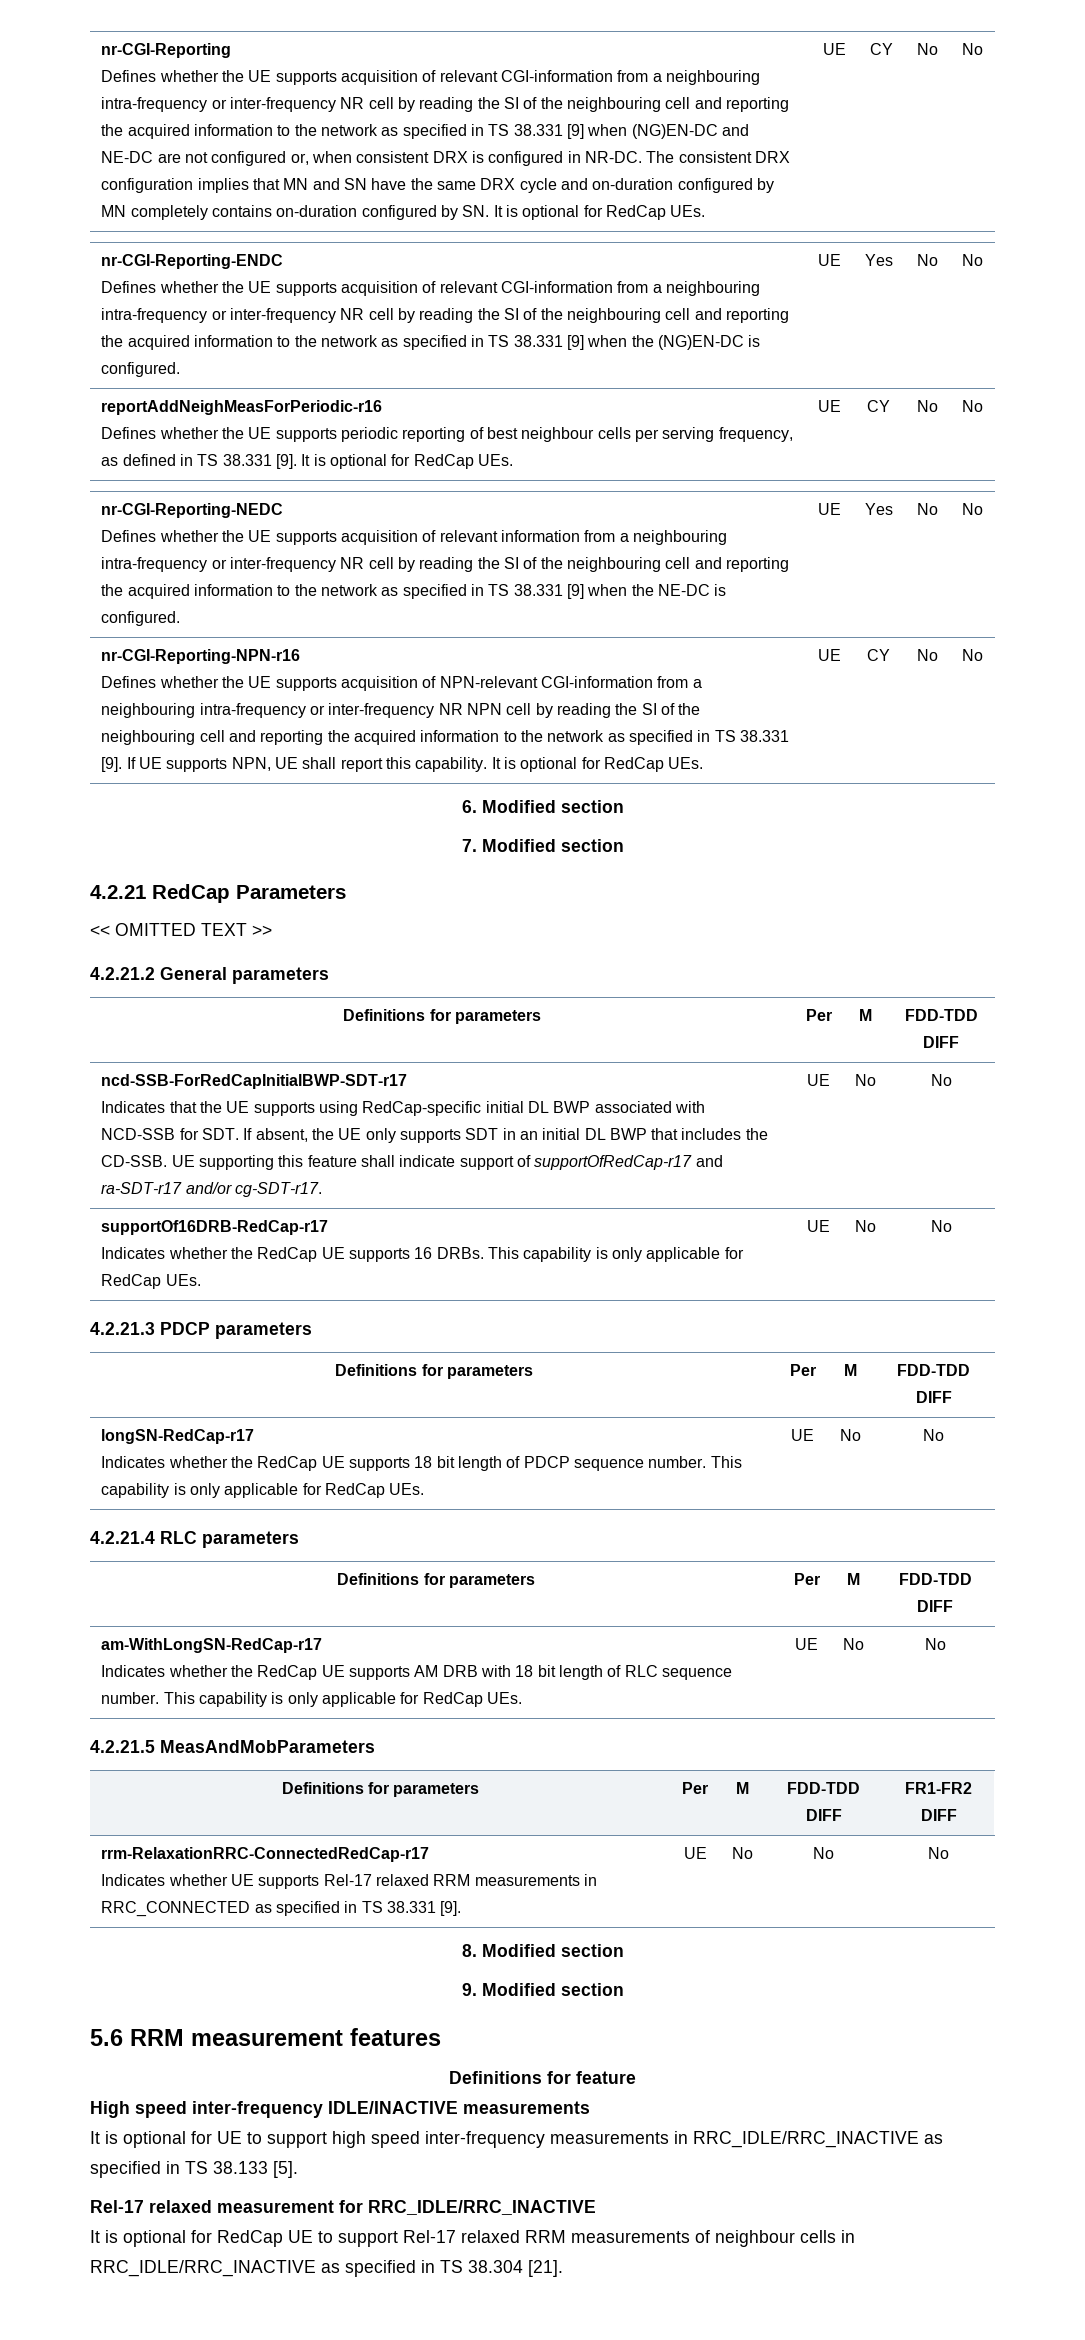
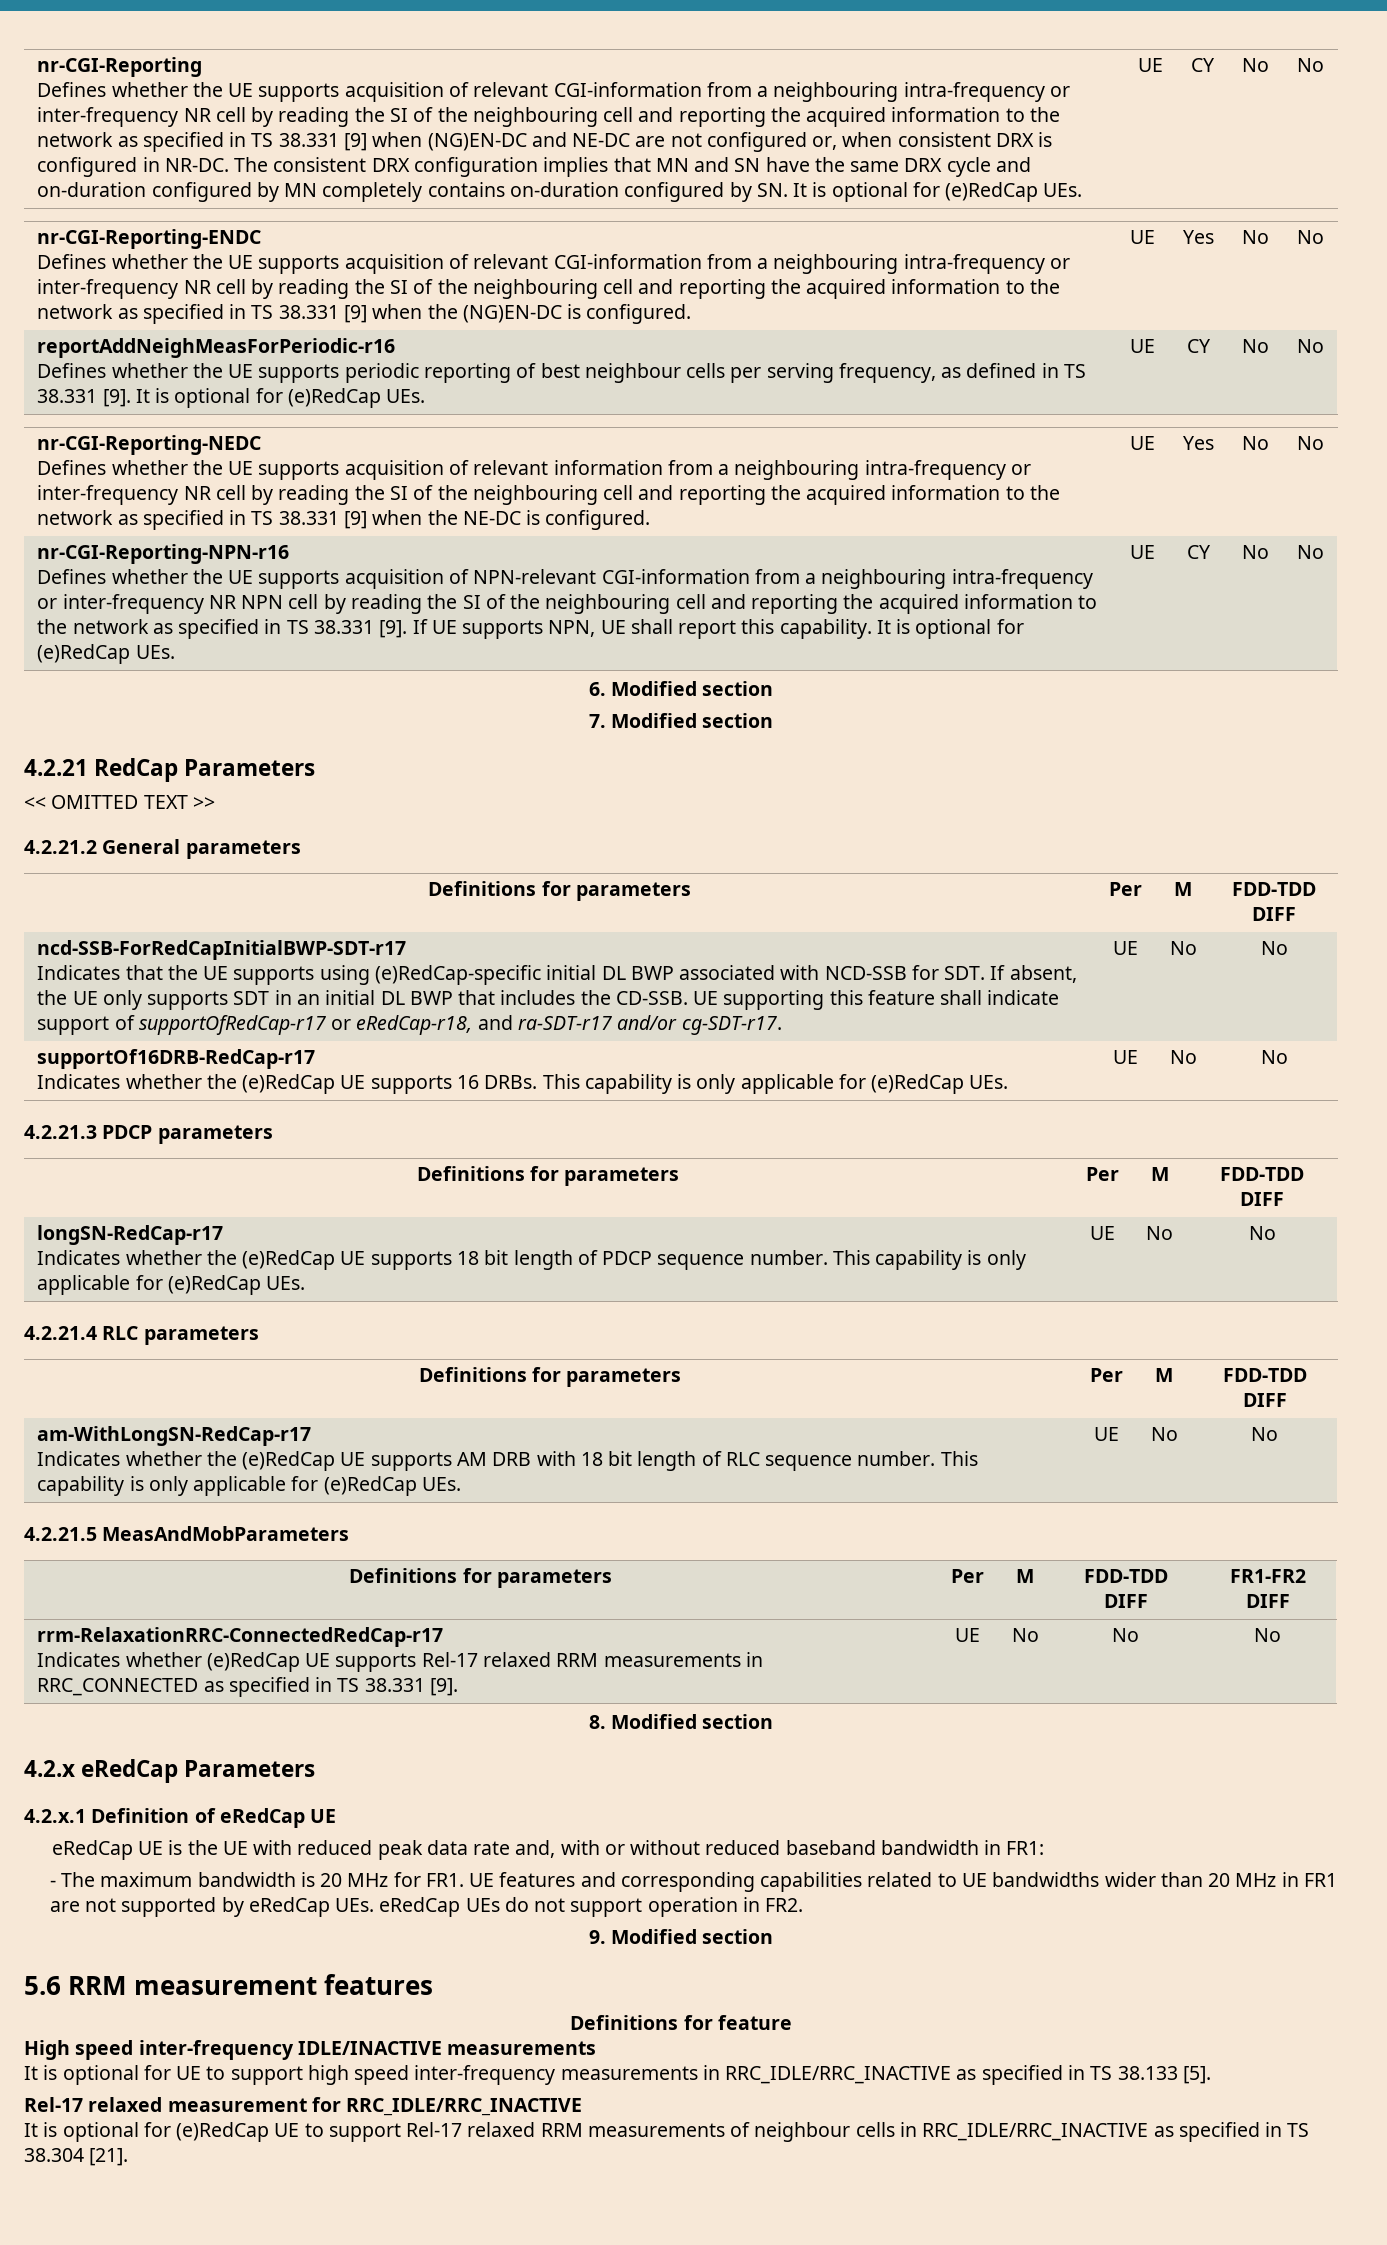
- The consistent DRX configuration implies that MN and SN have the same DRX cycle and on-duration configured by MN completely contains on-duration configured by SN. It is optional for RedCap UEs.
+ The consistent DRX configuration implies that MN and SN have the same DRX cycle and on-duration configured by MN completely contains on-duration configured by SN. It is optional for (e)RedCap UEs.
  reportAddNeighMeasForPeriodic-r16
- Defines whether the UE supports periodic reporting of best neighbour cells per serving frequency, as defined in TS 38.331 [9]. It is optional for RedCap UEs. | UE | CY | No | No
+ Defines whether the UE supports periodic reporting of best neighbour cells per serving frequency, as defined in TS 38.331 [9]. It is optional for (e)RedCap UEs. | UE | CY | No | No
- If UE supports NPN, UE shall report this capability. It is optional for RedCap UEs.
+ If UE supports NPN, UE shall report this capability. It is optional for (e)RedCap UEs.
- Indicates that the UE supports using RedCap-specific initial DL BWP associated with NCD-SSB for SDT. If absent, the UE only supports SDT in an initial DL BWP that includes the CD-SSB.
+ Indicates that the UE supports using (e)RedCap-specific initial DL BWP associated with NCD-SSB for SDT. If absent, the UE only supports SDT in an initial DL BWP that includes the CD-SSB.
- UE supporting this feature shall indicate support of supportOfRedCap-r17 and ra-SDT-r17 and/or cg-SDT-r17.
+ UE supporting this feature shall indicate support of supportOfRedCap-r17 or eRedCap-r18, and ra-SDT-r17 and/or cg-SDT-r17.
  supportOf16DRB-RedCap-r17
- Indicates whether the RedCap UE supports 16 DRBs. This capability is only applicable for RedCap UEs. | UE | No | No
+ Indicates whether the (e)RedCap UE supports 16 DRBs. This capability is only applicable for (e)RedCap UEs. | UE | No | No
  longSN-RedCap-r17
- Indicates whether the RedCap UE supports 18 bit length of PDCP sequence number. This capability is only applicable for RedCap UEs. | UE | No | No
+ Indicates whether the (e)RedCap UE supports 18 bit length of PDCP sequence number. This capability is only applicable for (e)RedCap UEs. | UE | No | No
  am-WithLongSN-RedCap-r17
- Indicates whether the RedCap UE supports AM DRB with 18 bit length of RLC sequence number. This capability is only applicable for RedCap UEs. | UE | No | No
+ Indicates whether the (e)RedCap UE supports AM DRB with 18 bit length of RLC sequence number. This capability is only applicable for (e)RedCap UEs. | UE | No | No
  rrm-RelaxationRRC-ConnectedRedCap-r17
- Indicates whether UE supports Rel-17 relaxed RRM measurements in RRC_CONNECTED as specified in TS 38.331 [9]. | UE | No | No | No
+ Indicates whether (e)RedCap UE supports Rel-17 relaxed RRM measurements in RRC_CONNECTED as specified in TS 38.331 [9]. | UE | No | No | No
+ 4.2.x eRedCap Parameters
+ 4.2.x.1 Definition of eRedCap UE
+ eRedCap UE is the UE with reduced peak data rate and, with or without reduced baseband bandwidth in FR1:
+ - The maximum bandwidth is 20 MHz for FR1. UE features and corresponding capabilities related to UE bandwidths wider than 20 MHz in FR1 are not supported by eRedCap UEs. eRedCap UEs do not support operation in FR2.
- It is optional for RedCap UE to support Rel-17 relaxed RRM measurements of neighbour cells in RRC_IDLE/RRC_INACTIVE as specified in TS 38.304 [21].
+ It is optional for (e)RedCap UE to support Rel-17 relaxed RRM measurements of neighbour cells in RRC_IDLE/RRC_INACTIVE as specified in TS 38.304 [21].

